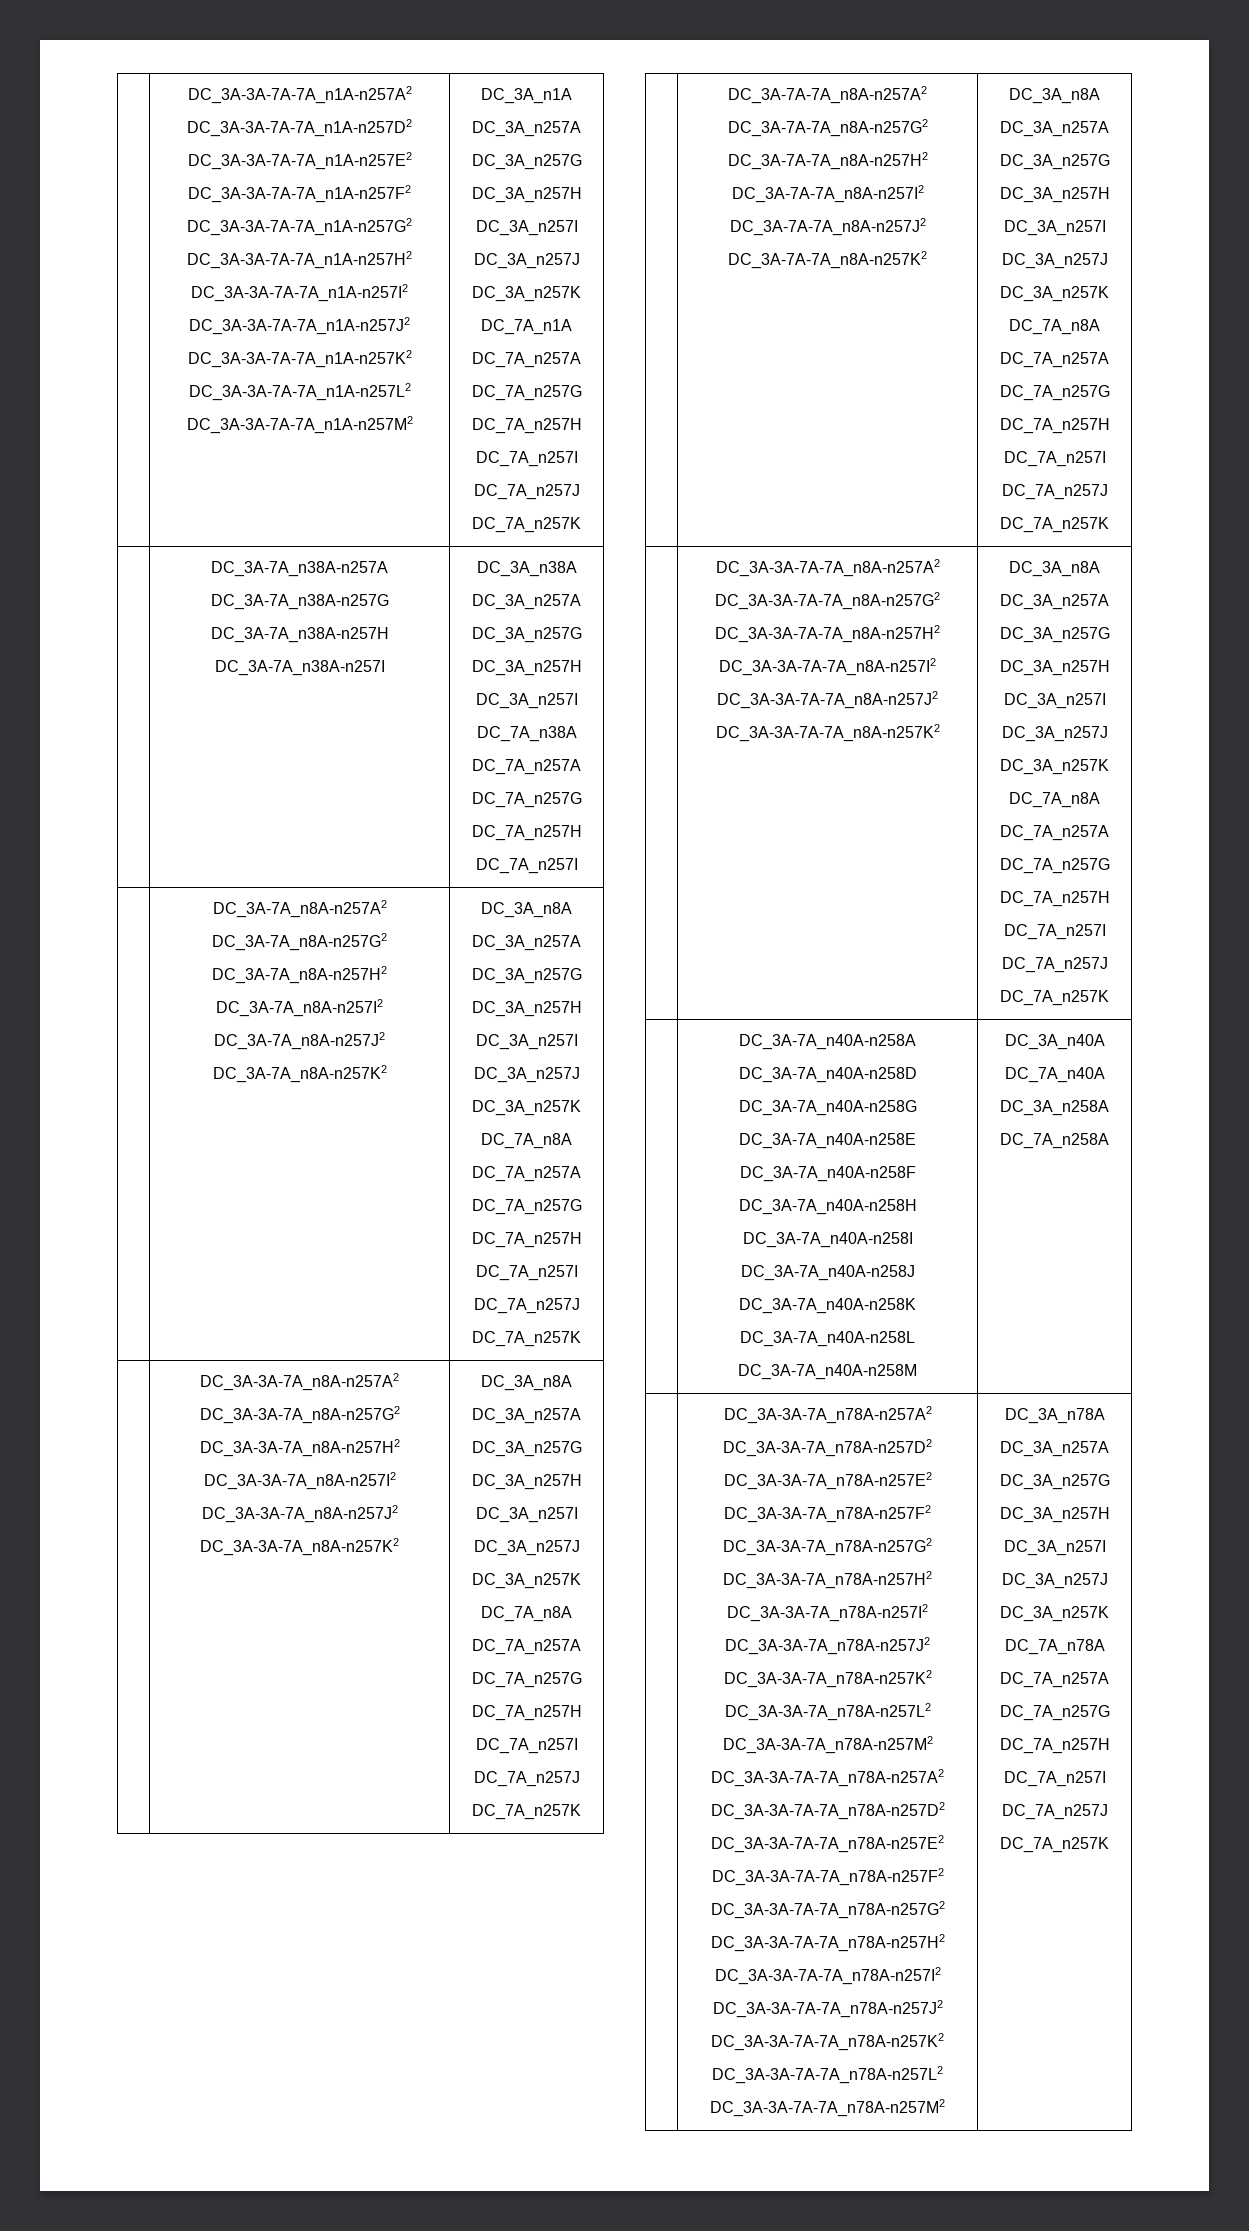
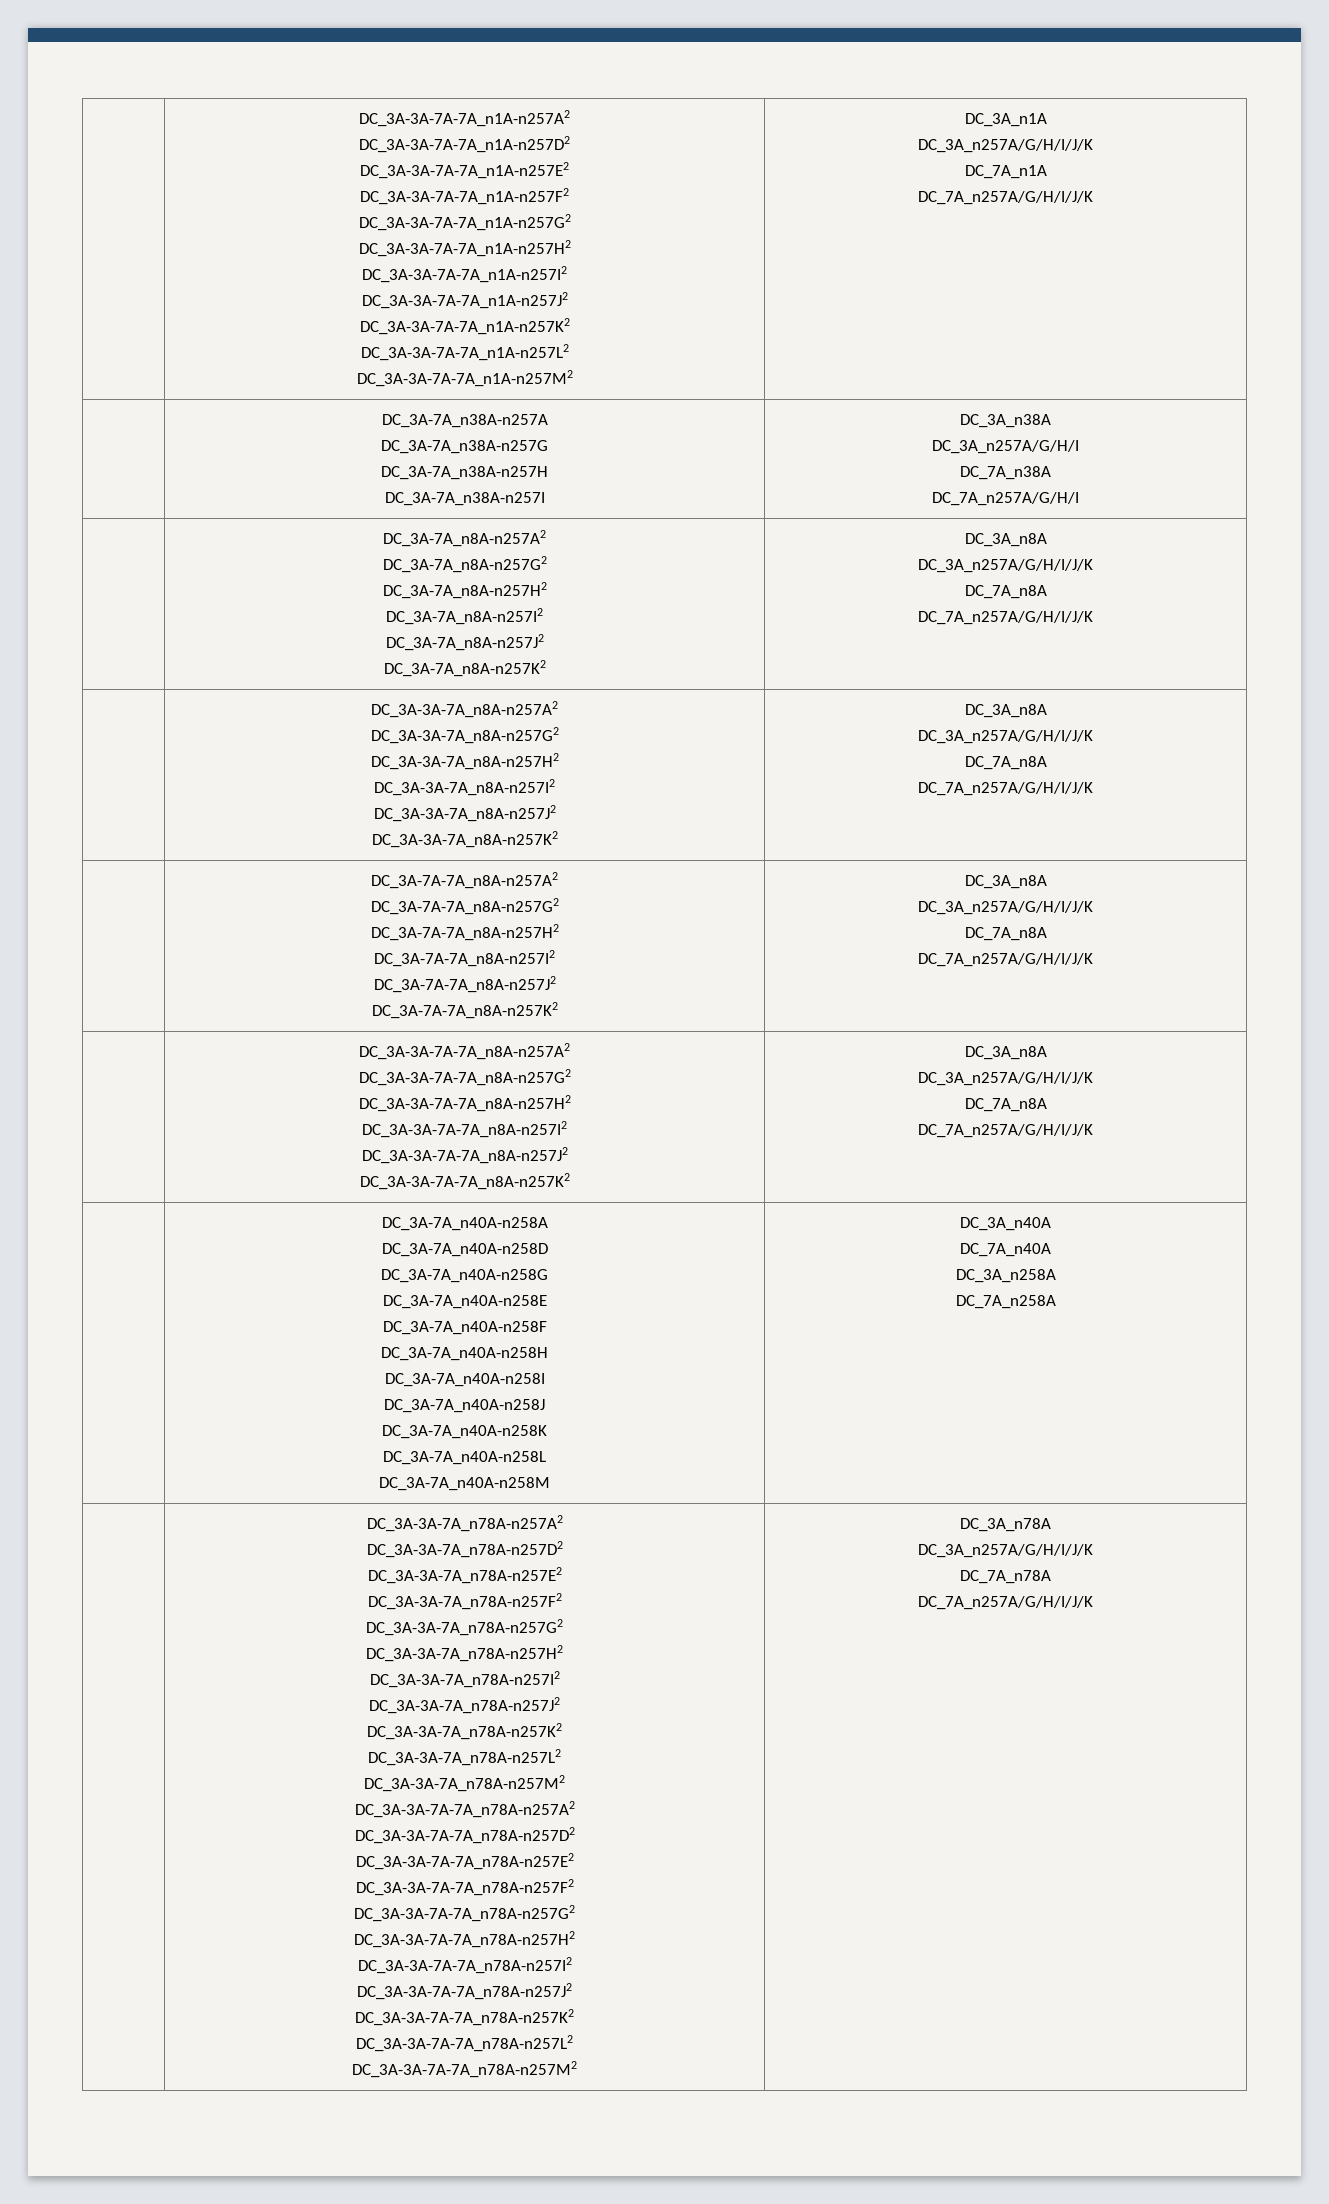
  | DC_3A-3A-7A-7A_n1A-n257A2
  DC_3A-3A-7A-7A_n1A-n257D2
  DC_3A-3A-7A-7A_n1A-n257E2
  DC_3A-3A-7A-7A_n1A-n257F2
  DC_3A-3A-7A-7A_n1A-n257G2
  DC_3A-3A-7A-7A_n1A-n257H2
  DC_3A-3A-7A-7A_n1A-n257I2
  DC_3A-3A-7A-7A_n1A-n257J2
  DC_3A-3A-7A-7A_n1A-n257K2
  DC_3A-3A-7A-7A_n1A-n257L2
  DC_3A-3A-7A-7A_n1A-n257M2 | DC_3A_n1A
- DC_3A_n257A
- DC_3A_n257G
- DC_3A_n257H
- DC_3A_n257I
- DC_3A_n257J
- DC_3A_n257K
+ DC_3A_n257A/G/H/I/J/K
  DC_7A_n1A
- DC_7A_n257A
- DC_7A_n257G
- DC_7A_n257H
- DC_7A_n257I
- DC_7A_n257J
- DC_7A_n257K
+ DC_7A_n257A/G/H/I/J/K
  | DC_3A-7A_n38A-n257A
  DC_3A-7A_n38A-n257G
  DC_3A-7A_n38A-n257H
  DC_3A-7A_n38A-n257I | DC_3A_n38A
- DC_3A_n257A
- DC_3A_n257G
- DC_3A_n257H
- DC_3A_n257I
+ DC_3A_n257A/G/H/I
  DC_7A_n38A
- DC_7A_n257A
- DC_7A_n257G
- DC_7A_n257H
- DC_7A_n257I
+ DC_7A_n257A/G/H/I
  | DC_3A-7A_n8A-n257A2
  DC_3A-7A_n8A-n257G2
  DC_3A-7A_n8A-n257H2
  DC_3A-7A_n8A-n257I2
  DC_3A-7A_n8A-n257J2
  DC_3A-7A_n8A-n257K2 | DC_3A_n8A
- DC_3A_n257A
- DC_3A_n257G
- DC_3A_n257H
- DC_3A_n257I
- DC_3A_n257J
- DC_3A_n257K
+ DC_3A_n257A/G/H/I/J/K
  DC_7A_n8A
- DC_7A_n257A
- DC_7A_n257G
- DC_7A_n257H
- DC_7A_n257I
- DC_7A_n257J
- DC_7A_n257K
+ DC_7A_n257A/G/H/I/J/K
  | DC_3A-3A-7A_n8A-n257A2
  DC_3A-3A-7A_n8A-n257G2
  DC_3A-3A-7A_n8A-n257H2
  DC_3A-3A-7A_n8A-n257I2
  DC_3A-3A-7A_n8A-n257J2
  DC_3A-3A-7A_n8A-n257K2 | DC_3A_n8A
- DC_3A_n257A
- DC_3A_n257G
- DC_3A_n257H
- DC_3A_n257I
- DC_3A_n257J
- DC_3A_n257K
+ DC_3A_n257A/G/H/I/J/K
  DC_7A_n8A
- DC_7A_n257A
- DC_7A_n257G
- DC_7A_n257H
- DC_7A_n257I
- DC_7A_n257J
- DC_7A_n257K
+ DC_7A_n257A/G/H/I/J/K
  | DC_3A-7A-7A_n8A-n257A2
  DC_3A-7A-7A_n8A-n257G2
  DC_3A-7A-7A_n8A-n257H2
  DC_3A-7A-7A_n8A-n257I2
  DC_3A-7A-7A_n8A-n257J2
  DC_3A-7A-7A_n8A-n257K2 | DC_3A_n8A
- DC_3A_n257A
- DC_3A_n257G
- DC_3A_n257H
- DC_3A_n257I
- DC_3A_n257J
- DC_3A_n257K
+ DC_3A_n257A/G/H/I/J/K
  DC_7A_n8A
- DC_7A_n257A
- DC_7A_n257G
- DC_7A_n257H
- DC_7A_n257I
- DC_7A_n257J
- DC_7A_n257K
+ DC_7A_n257A/G/H/I/J/K
  | DC_3A-3A-7A-7A_n8A-n257A2
  DC_3A-3A-7A-7A_n8A-n257G2
  DC_3A-3A-7A-7A_n8A-n257H2
  DC_3A-3A-7A-7A_n8A-n257I2
  DC_3A-3A-7A-7A_n8A-n257J2
  DC_3A-3A-7A-7A_n8A-n257K2 | DC_3A_n8A
- DC_3A_n257A
- DC_3A_n257G
- DC_3A_n257H
- DC_3A_n257I
- DC_3A_n257J
- DC_3A_n257K
+ DC_3A_n257A/G/H/I/J/K
  DC_7A_n8A
- DC_7A_n257A
- DC_7A_n257G
- DC_7A_n257H
- DC_7A_n257I
- DC_7A_n257J
- DC_7A_n257K
+ DC_7A_n257A/G/H/I/J/K
  | DC_3A-3A-7A_n78A-n257A2
  DC_3A-3A-7A_n78A-n257D2
  DC_3A-3A-7A_n78A-n257E2
  DC_3A-3A-7A_n78A-n257F2
  DC_3A-3A-7A_n78A-n257G2
  DC_3A-3A-7A_n78A-n257H2
  DC_3A-3A-7A_n78A-n257I2
  DC_3A-3A-7A_n78A-n257J2
  DC_3A-3A-7A_n78A-n257K2
  DC_3A-3A-7A_n78A-n257L2
  DC_3A-3A-7A_n78A-n257M2
  DC_3A-3A-7A-7A_n78A-n257A2
  DC_3A-3A-7A-7A_n78A-n257D2
  DC_3A-3A-7A-7A_n78A-n257E2
  DC_3A-3A-7A-7A_n78A-n257F2
  DC_3A-3A-7A-7A_n78A-n257G2
  DC_3A-3A-7A-7A_n78A-n257H2
  DC_3A-3A-7A-7A_n78A-n257I2
  DC_3A-3A-7A-7A_n78A-n257J2
  DC_3A-3A-7A-7A_n78A-n257K2
  DC_3A-3A-7A-7A_n78A-n257L2
  DC_3A-3A-7A-7A_n78A-n257M2 | DC_3A_n78A
- DC_3A_n257A
- DC_3A_n257G
- DC_3A_n257H
- DC_3A_n257I
- DC_3A_n257J
- DC_3A_n257K
+ DC_3A_n257A/G/H/I/J/K
  DC_7A_n78A
- DC_7A_n257A
- DC_7A_n257G
- DC_7A_n257H
- DC_7A_n257I
- DC_7A_n257J
- DC_7A_n257K
+ DC_7A_n257A/G/H/I/J/K

